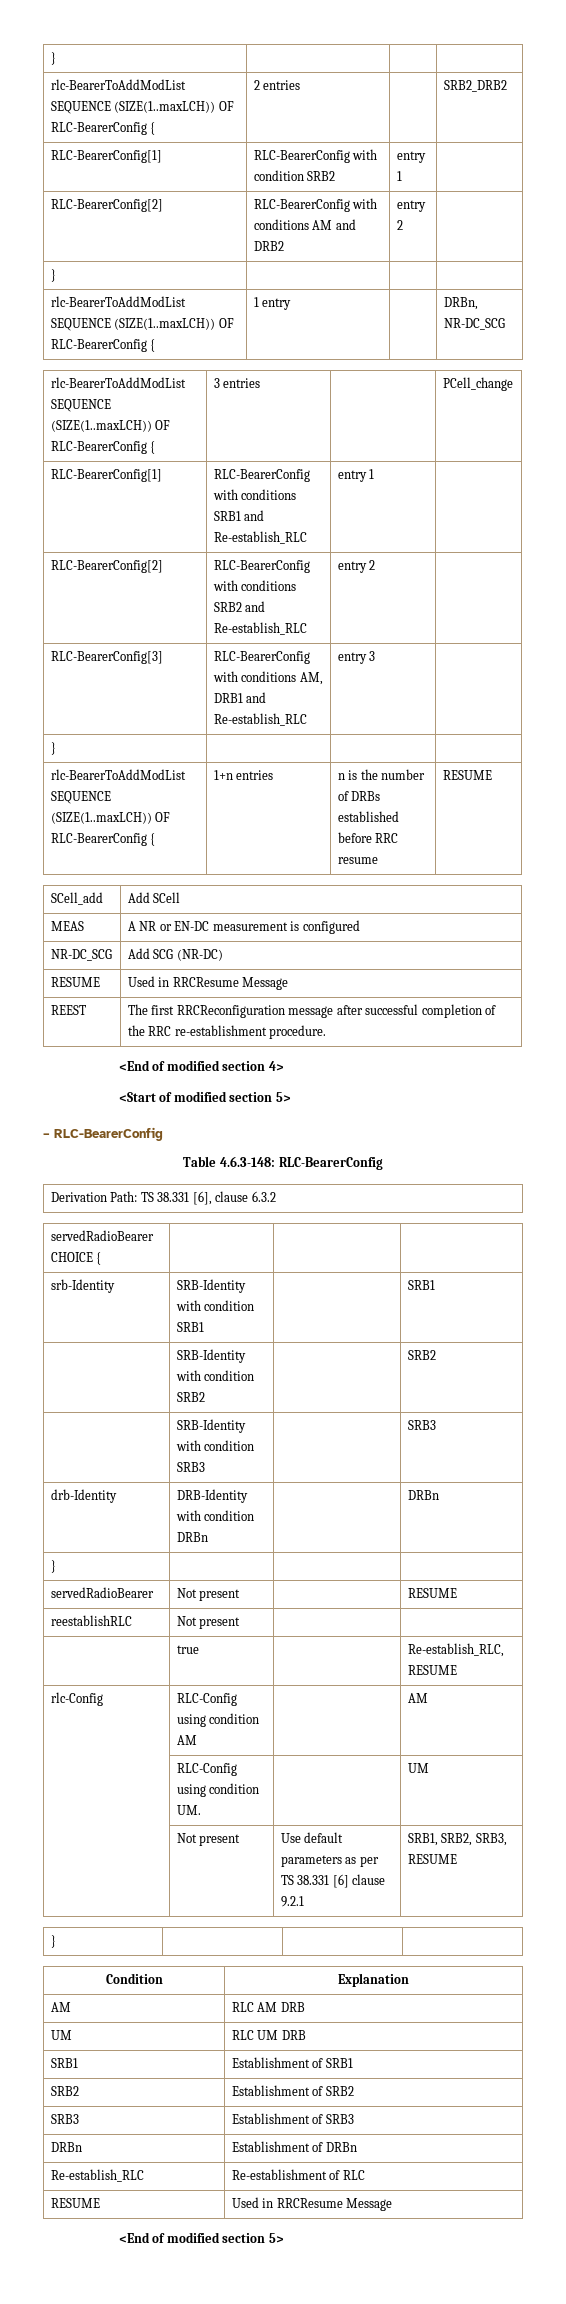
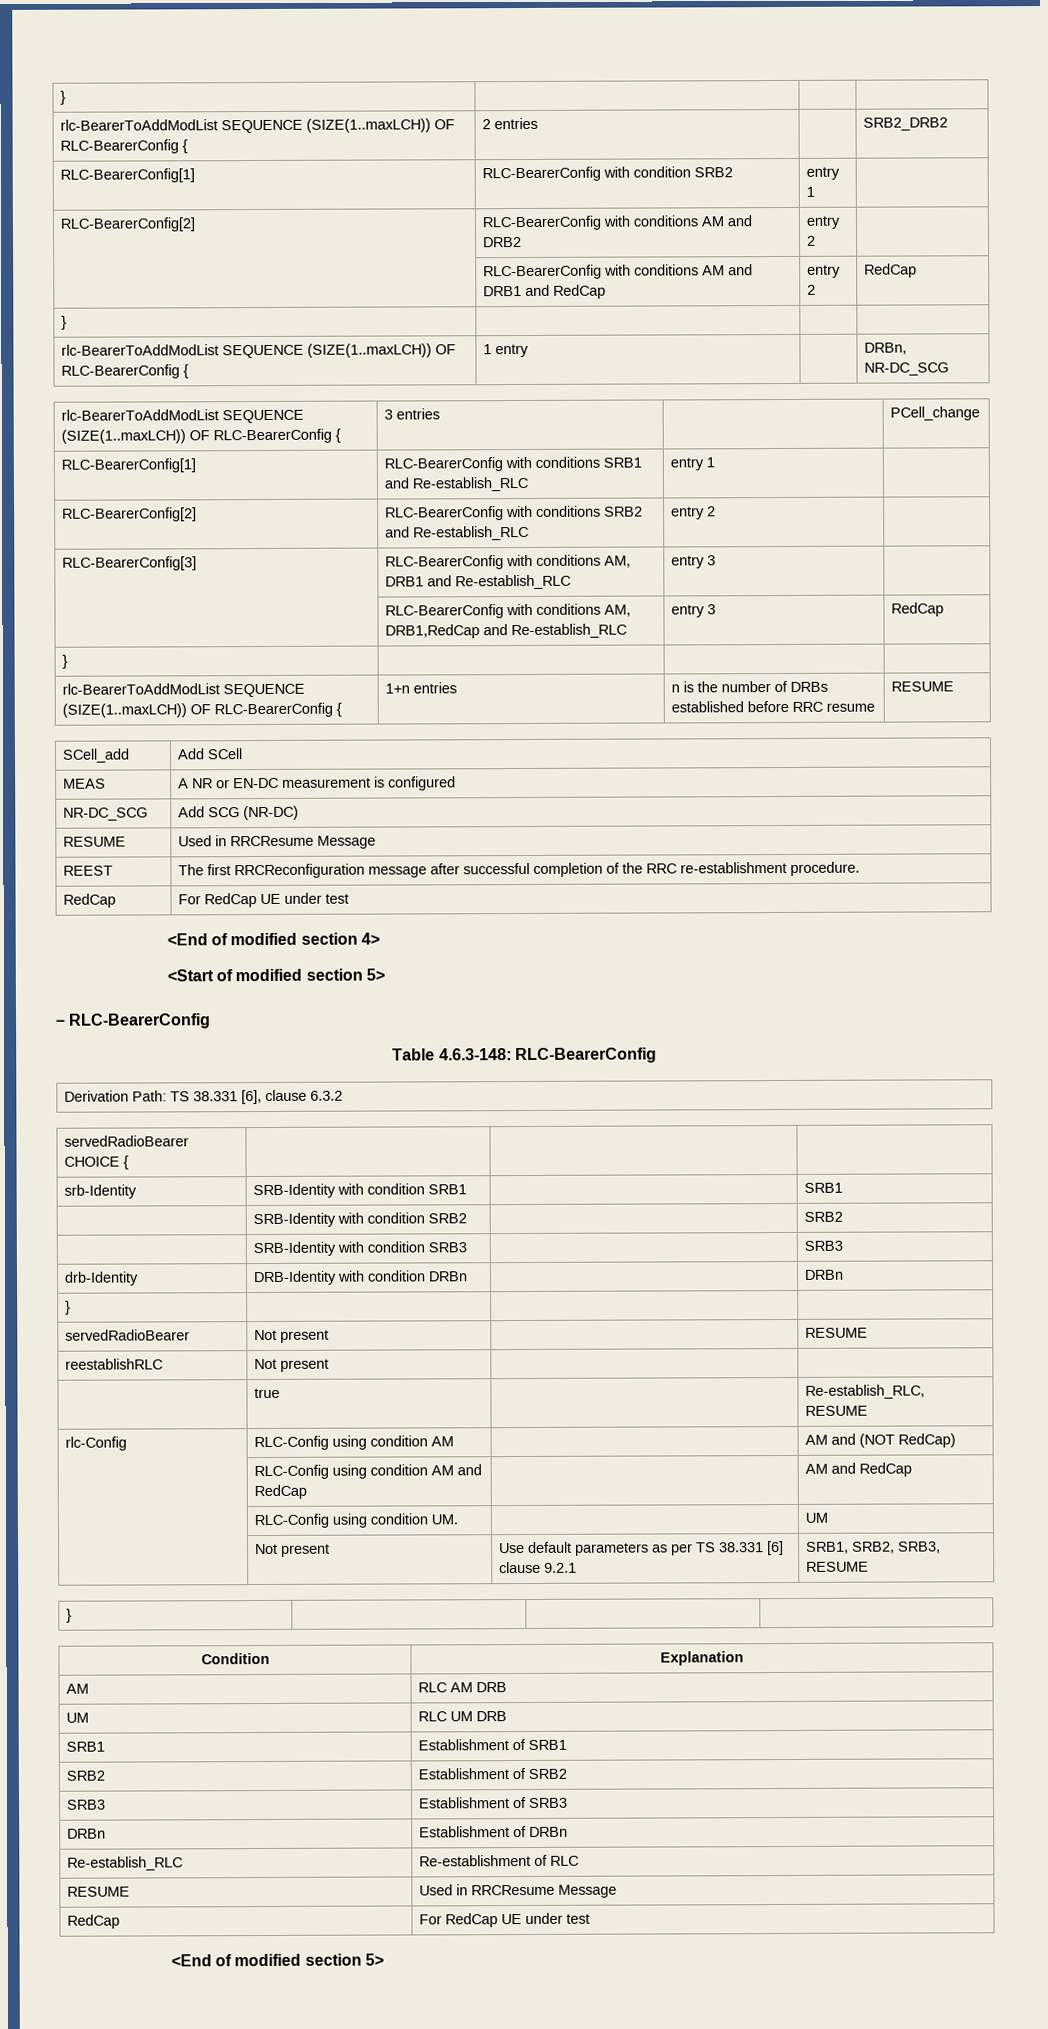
+ | RLC-BearerConfig with conditions AM and DRB1 and RedCap | entry 2 | RedCap
+ | RLC-BearerConfig with conditions AM, DRB1,RedCap and Re-establish_RLC | entry 3 | RedCap
  REEST | The first RRCReconfiguration message after successful completion of the RRC re-establishment procedure.
+ RedCap | For RedCap UE under test
- rlc-Config | RLC-Config using condition AM | | AM
+ rlc-Config | RLC-Config using condition AM | | AM and (NOT RedCap)
+ | RLC-Config using condition AM and RedCap | | AM and RedCap
  Re-establish_RLC | Re-establishment of RLC
  RESUME | Used in RRCResume Message
+ RedCap | For RedCap UE under test

